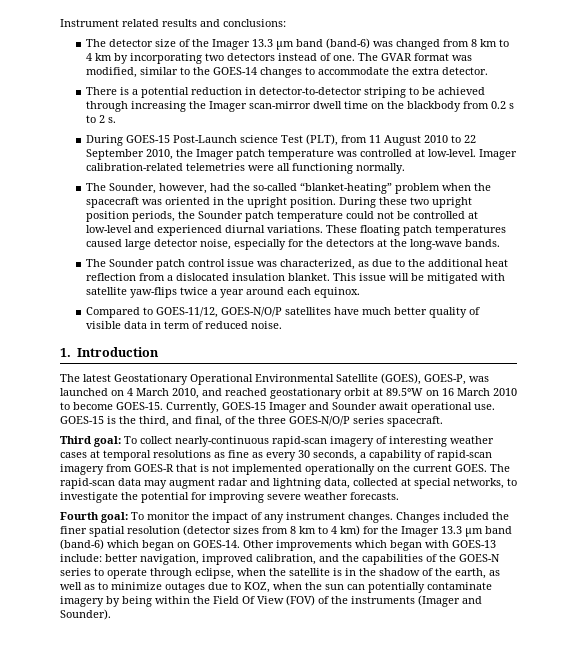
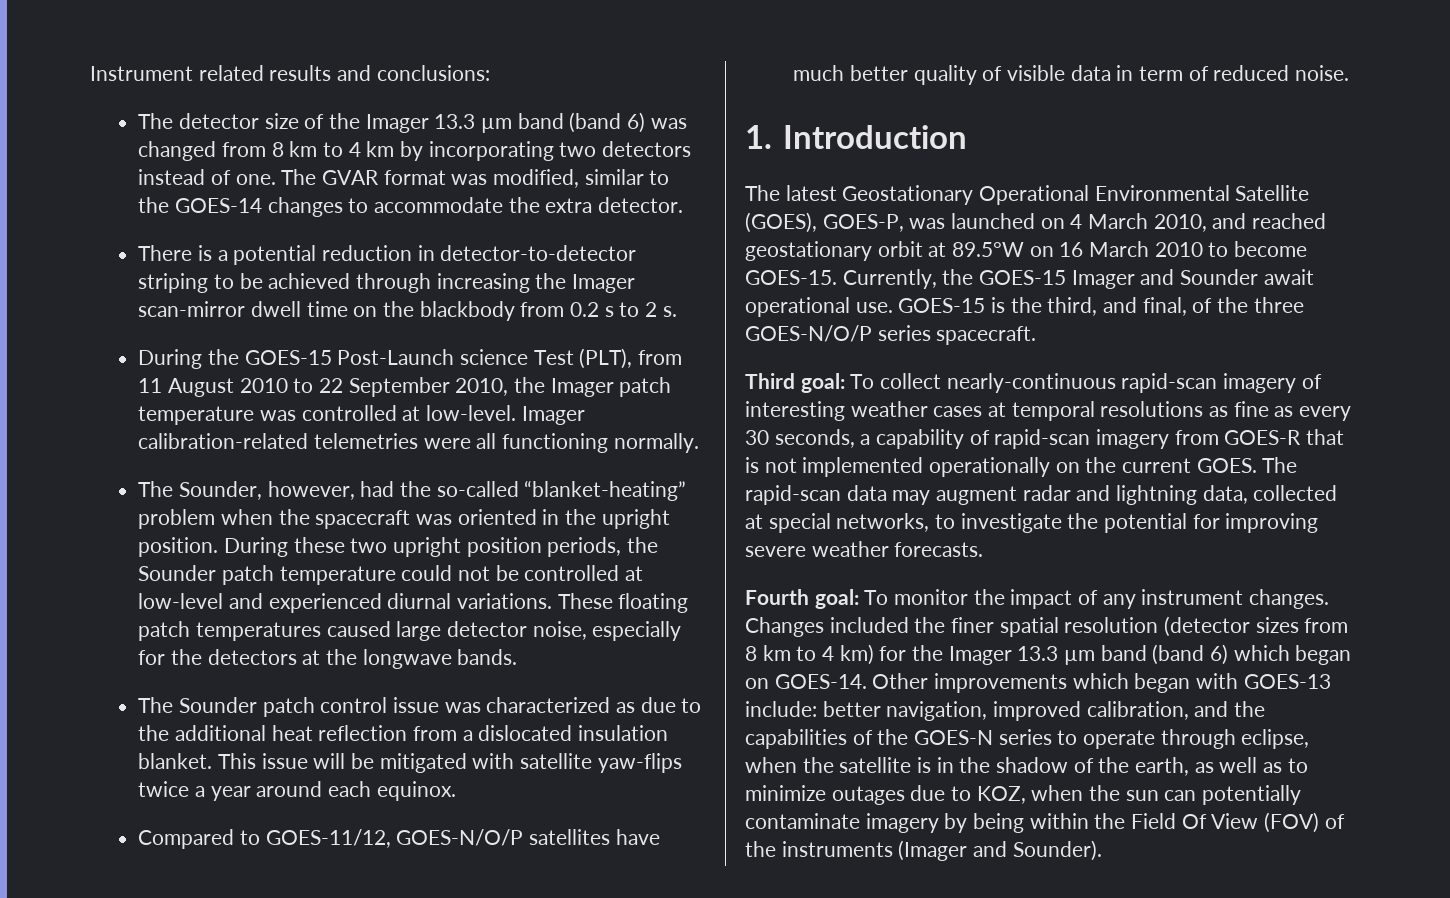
- The detector size of the Imager 13.3 µm band (band-6) was changed from 8 km to 4 km by incorporating two detectors instead of one.
+ The detector size of the Imager 13.3 µm band (band 6) was changed from 8 km to 4 km by incorporating two detectors instead of one.
- During GOES-15 Post-Launch science Test (PLT), from 11 August 2010 to 22 September 2010, the Imager patch temperature was controlled at low-level.
+ During the GOES-15 Post-Launch science Test (PLT), from 11 August 2010 to 22 September 2010, the Imager patch temperature was controlled at low-level.
- These floating patch temperatures caused large detector noise, especially for the detectors at the long-wave bands.
+ These floating patch temperatures caused large detector noise, especially for the detectors at the longwave bands.
- The Sounder patch control issue was characterized, as due to the additional heat reflection from a dislocated insulation blanket.
+ The Sounder patch control issue was characterized as due to the additional heat reflection from a dislocated insulation blanket.
- Currently, GOES-15 Imager and Sounder await operational use.
+ Currently, the GOES-15 Imager and Sounder await operational use.
- Changes included the finer spatial resolution (detector sizes from 8 km to 4 km) for the Imager 13.3 µm band (band-6) which began on GOES-14.
+ Changes included the finer spatial resolution (detector sizes from 8 km to 4 km) for the Imager 13.3 µm band (band 6) which began on GOES-14.

